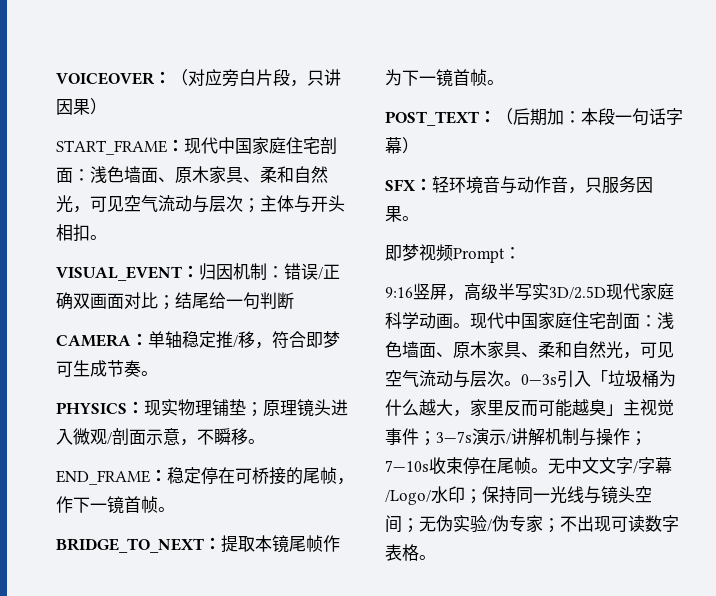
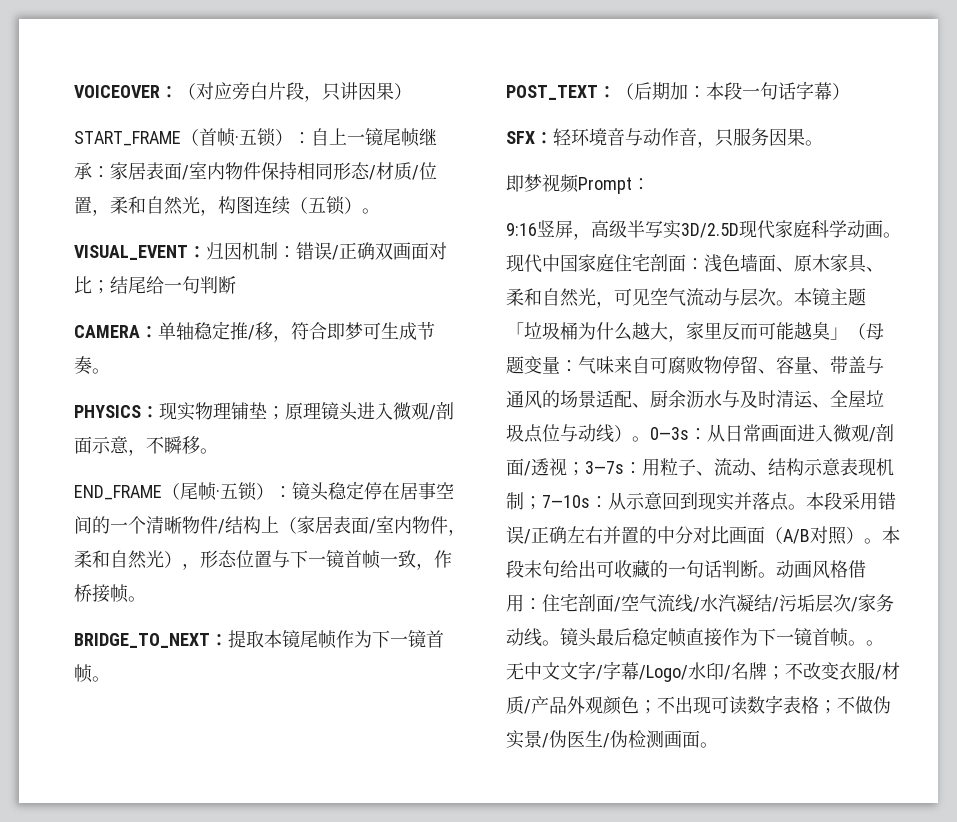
- START_FRAME：现代中国家庭住宅剖面：浅色墙面、原木家具、柔和自然光，可见空气流动与层次；主体与开头相扣。
+ START_FRAME（首帧·五锁）：自上一镜尾帧继承：家居表面/室内物件保持相同形态/材质/位置，柔和自然光，构图连续（五锁）。
- END_FRAME：稳定停在可桥接的尾帧，作下一镜首帧。
+ END_FRAME（尾帧·五锁）：镜头稳定停在居事空间的一个清晰物件/结构上（家居表面/室内物件，柔和自然光），形态位置与下一镜首帧一致，作桥接帧。
- 0—3s引入「垃圾桶为什么越大，家里反而可能越臭」主视觉事件；3—7s演示/讲解机制与操作；7—10s收束停在尾帧。
+ 本镜主题「垃圾桶为什么越大，家里反而可能越臭」（母题变量：气味来自可腐败物停留、容量、带盖与通风的场景适配、厨余沥水与及时清运、全屋垃圾点位与动线）。0—3s：从日常画面进入微观/剖面/透视；3—7s：用粒子、流动、结构示意表现机制；7—10s：从示意回到现实并落点。本段采用错误/正确左右并置的中分对比画面（A/B对照）。本段末句给出可收藏的一句话判断。动画风格借用：住宅剖面/空气流线/水汽凝结/污垢层次/家务动线。镜头最后稳定帧直接作为下一镜首帧。。
- 无中文文字/字幕/Logo/水印；保持同一光线与镜头空间；无伪实验/伪专家；不出现可读数字表格。
+ 无中文文字/字幕/Logo/水印/名牌；不改变衣服/材质/产品外观颜色；不出现可读数字表格；不做伪实景/伪医生/伪检测画面。

